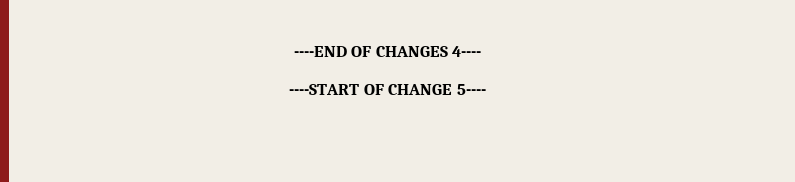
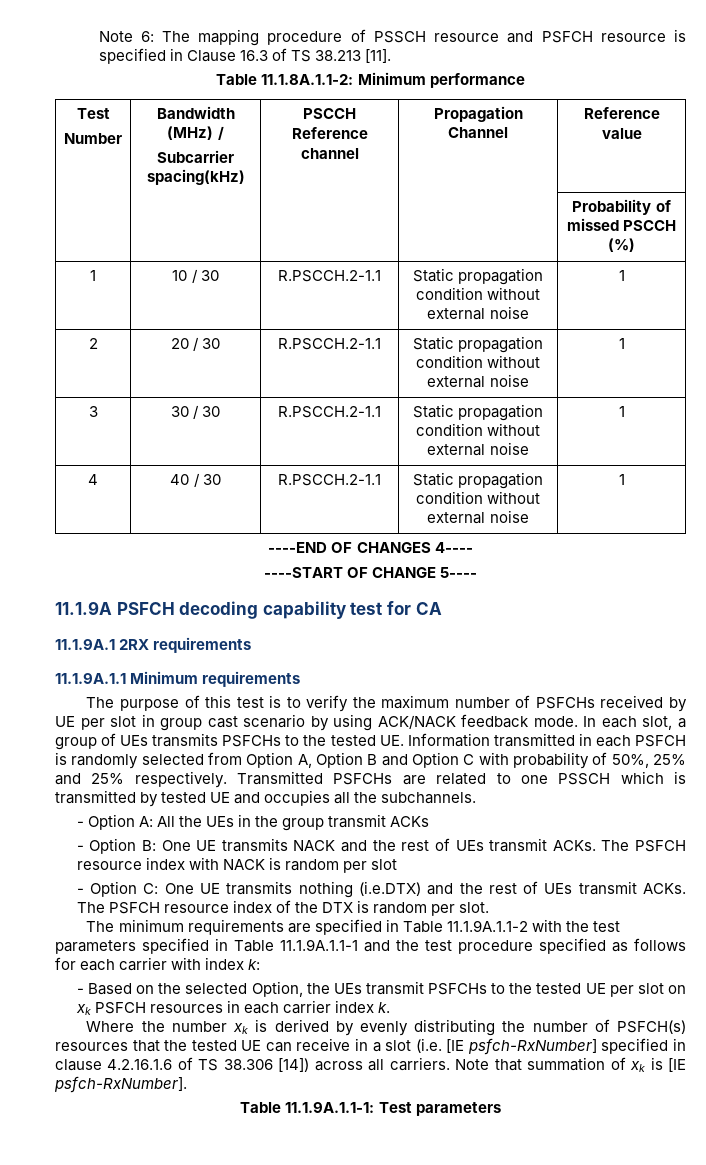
+ Note 6: The mapping procedure of PSSCH resource and PSFCH resource is specified in Clause 16.3 of TS 38.213 [11].
+ Table 11.1.8A.1.1-2: Minimum performance
+ Test
+ Number | Bandwidth (MHz) /
+ Subcarrier spacing(kHz) | PSCCH Reference channel | Propagation Channel | Reference value
+ | | | | Probability of missed PSCCH (%)
+ 1 | 10 / 30 | R.PSCCH.2-1.1 | Static propagation condition without external noise | 1
+ 2 | 20 / 30 | R.PSCCH.2-1.1 | Static propagation condition without external noise | 1
+ 3 | 30 / 30 | R.PSCCH.2-1.1 | Static propagation condition without external noise | 1
+ 4 | 40 / 30 | R.PSCCH.2-1.1 | Static propagation condition without external noise | 1
+ 11.1.9A PSFCH decoding capability test for CA
+ 11.1.9A.1 2RX requirements
+ 11.1.9A.1.1 Minimum requirements
+ The purpose of this test is to verify the maximum number of PSFCHs received by UE per slot in group cast scenario by using ACK/NACK feedback mode. In each slot, a group of UEs transmits PSFCHs to the tested UE. Information transmitted in each PSFCH is randomly selected from Option A, Option B and Option C with probability of 50%, 25% and 25% respectively. Transmitted PSFCHs are related to one PSSCH which is transmitted by tested UE and occupies all the subchannels.
+ - Option A: All the UEs in the group transmit ACKs
+ - Option B: One UE transmits NACK and the rest of UEs transmit ACKs. The PSFCH resource index with NACK is random per slot
+ - Option C: One UE transmits nothing (i.e.DTX) and the rest of UEs transmit ACKs. The PSFCH resource index of the DTX is random per slot.
+ The minimum requirements are specified in Table 11.1.9A.1.1-2 with the test parameters specified in Table 11.1.9A.1.1-1 and the test procedure specified as follows for each carrier with index k:
+ - Based on the selected Option, the UEs transmit PSFCHs to the tested UE per slot on xk PSFCH resources in each carrier index k.
+ Where the number xk is derived by evenly distributing the number of PSFCH(s) resources that the tested UE can receive in a slot (i.e. [IE psfch-RxNumber] specified in clause 4.2.16.1.6 of TS 38.306 [14]) across all carriers. Note that summation of xk is [IE psfch-RxNumber].
+ Table 11.1.9A.1.1-1: Test parameters

